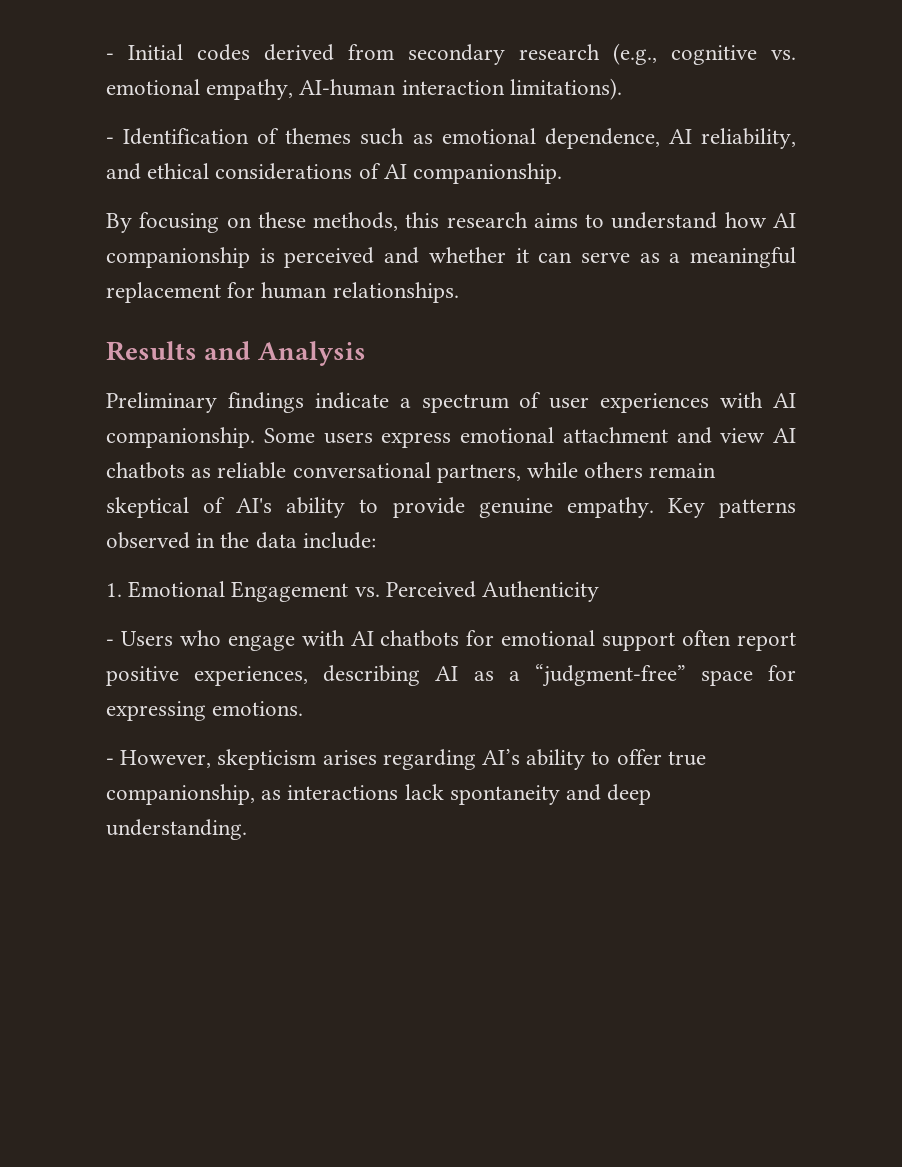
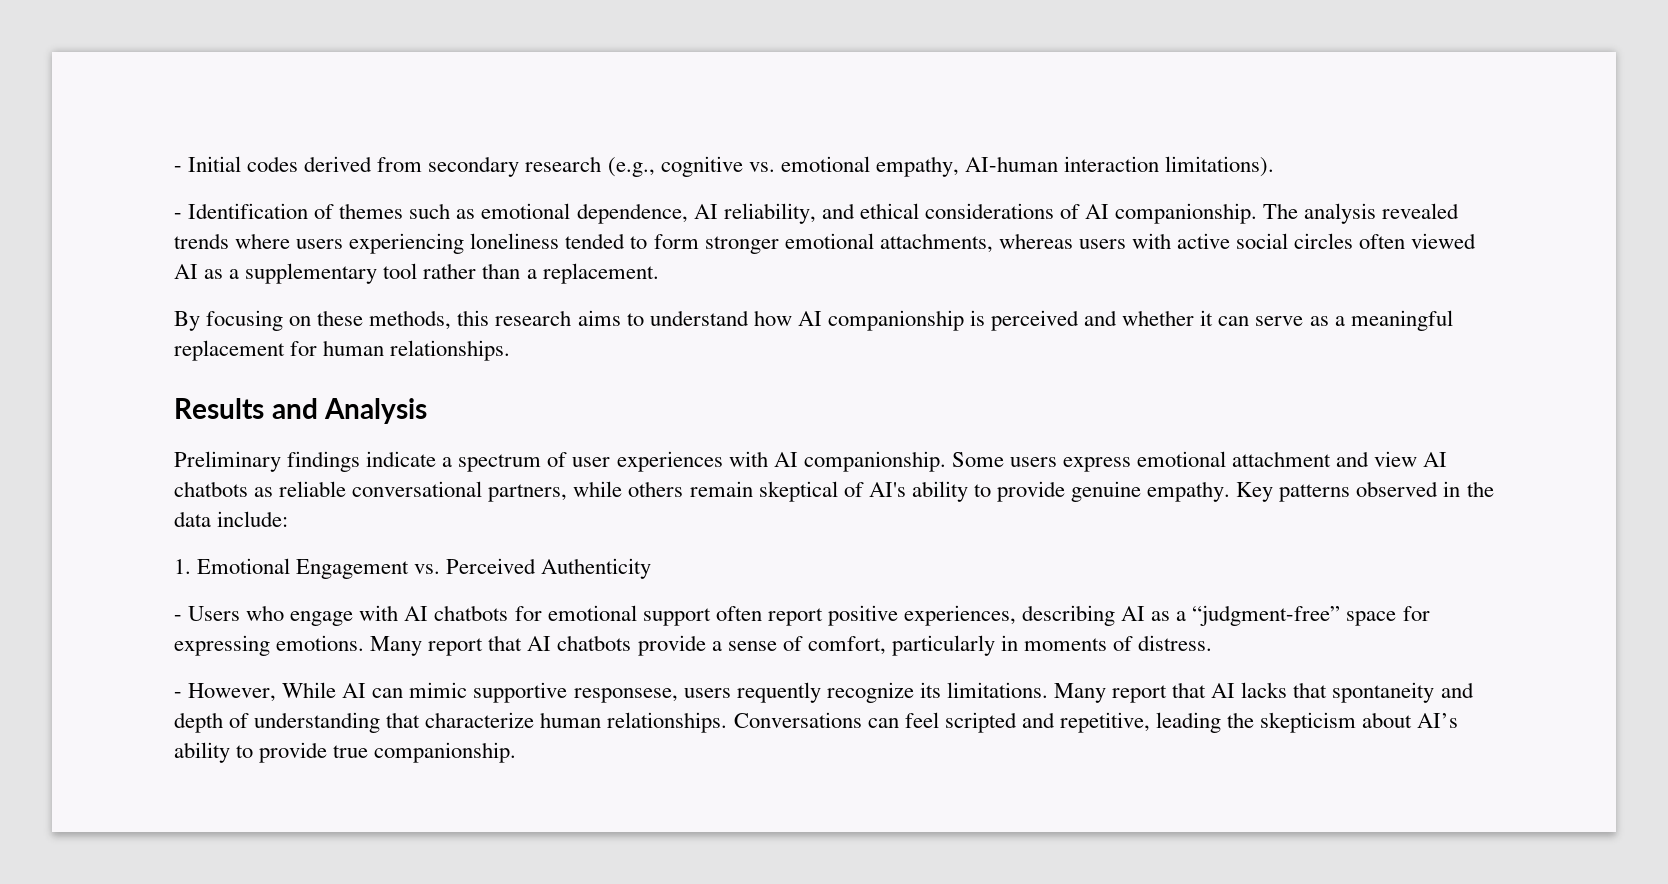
+ The analysis revealed trends where users experiencing loneliness tended to form stronger emotional attachments, whereas users with active social circles often viewed AI as a supplementary tool rather than a replacement.
- - Users who engage with AI chatbots for emotional support often report positive experiences, describing AI as a “judgment-free” space for expressing emotions.
- - However, skepticism arises regarding AI’s ability to offer true companionship, as interactions lack spontaneity and deep understanding.
+ - Users who engage with AI chatbots for emotional support often report positive experiences, describing AI as a “judgment-free” space for expressing emotions. Many report that AI chatbots provide a sense of comfort, particularly in moments of distress.
+ - However, While AI can mimic supportive responsese, users requently recognize its limitations. Many report that AI lacks that spontaneity and depth of understanding that characterize human relationships. Conversations can feel scripted and repetitive, leading the skepticism about AI’s ability to provide true companionship.

